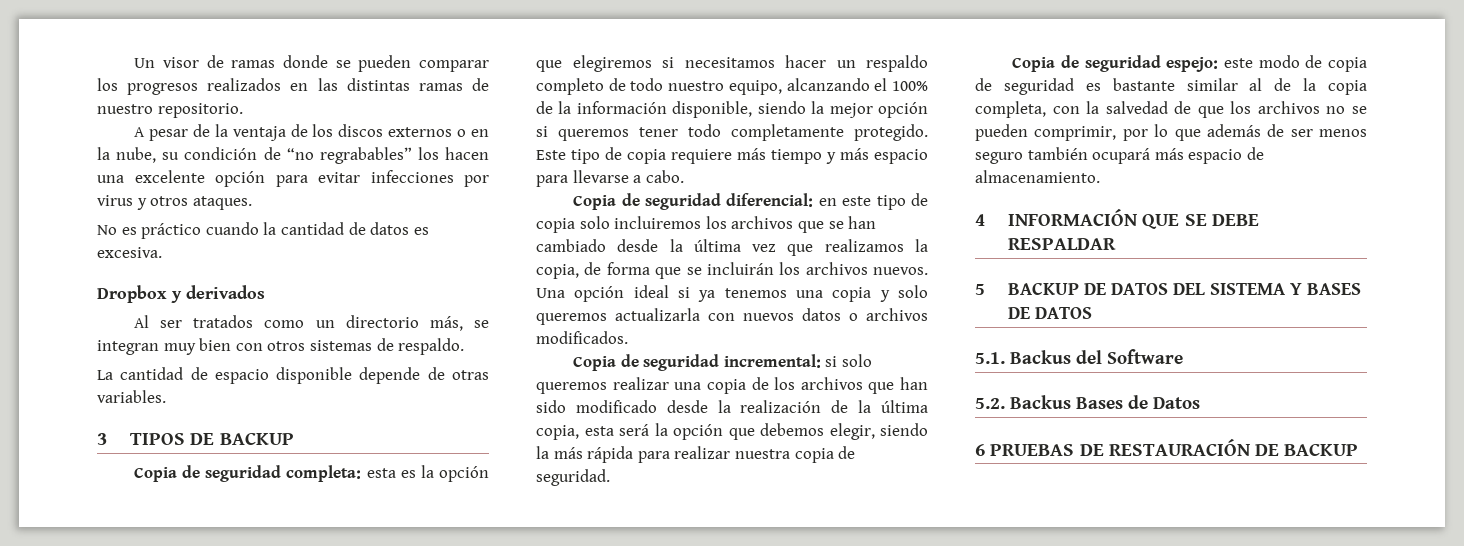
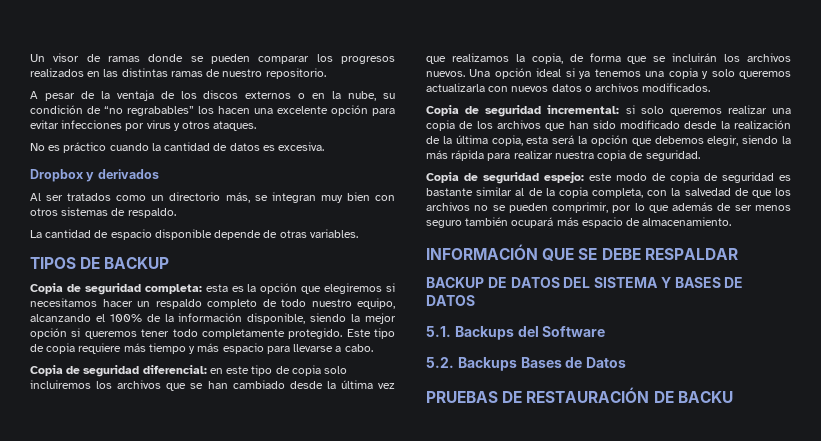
- 3 TIPOS DE BACKUP
+ TIPOS DE BACKUP
- 4 INFORMACIÓN QUE SE DEBE RESPALDAR
+ INFORMACIÓN QUE SE DEBE RESPALDAR
- 5 BACKUP DE DATOS DEL SISTEMA Y BASES DE DATOS
+ BACKUP DE DATOS DEL SISTEMA Y BASES DE DATOS
- 5.1. Backus del Software
+ 5.1. Backups del Software
- 5.2. Backus Bases de Datos
+ 5.2. Backups Bases de Datos
- 6 PRUEBAS DE RESTAURACIÓN DE BACKUP
+ PRUEBAS DE RESTAURACIÓN DE BACKU

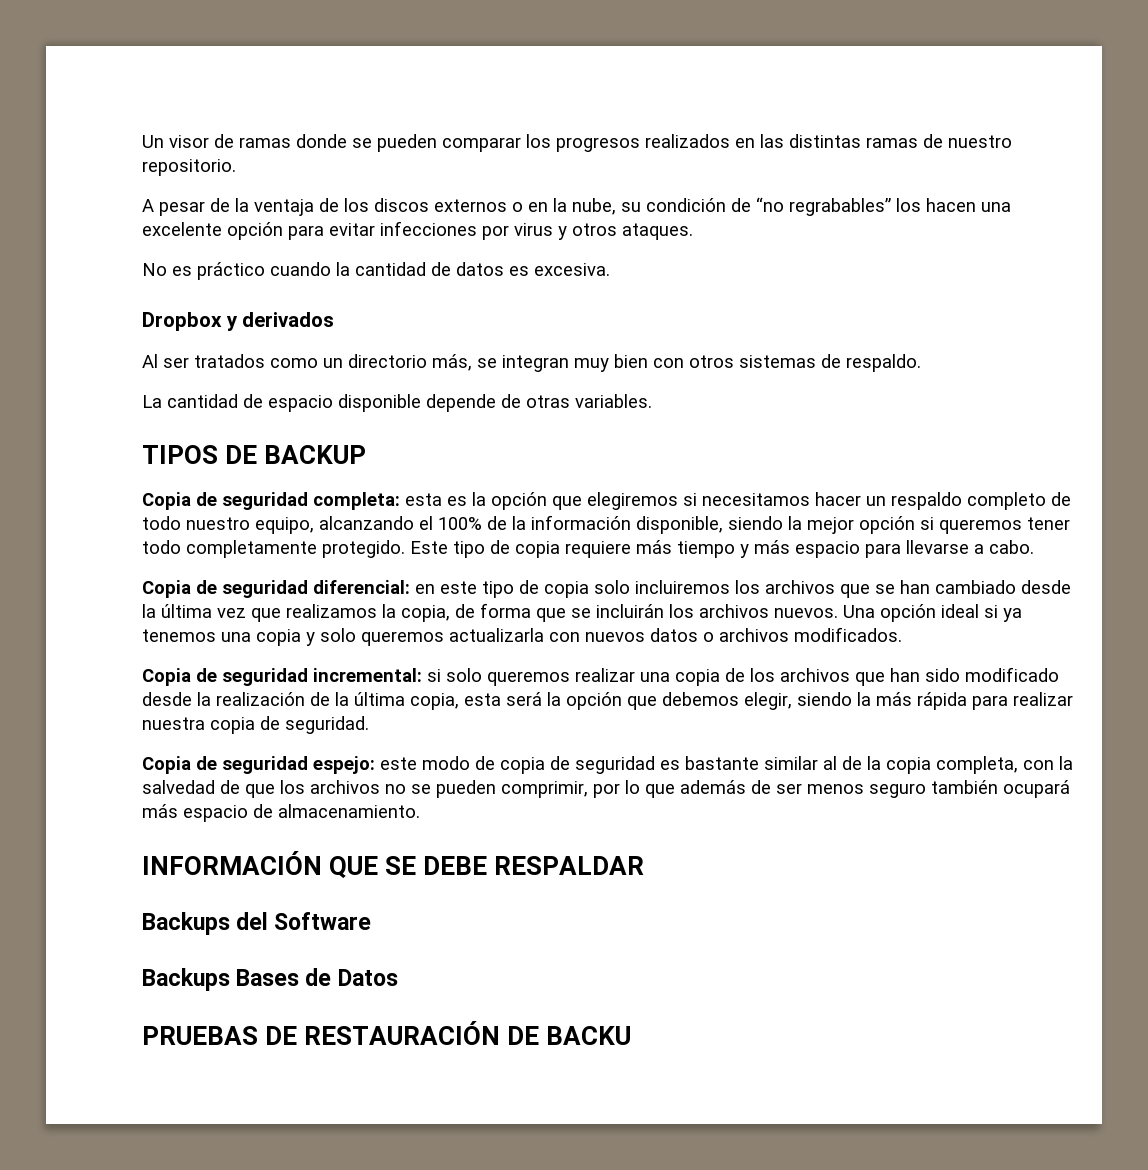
- BACKUP DE DATOS DEL SISTEMA Y BASES DE DATOS
- 5.1. Backups del Software
+ Backups del Software
- 5.2. Backups Bases de Datos
+ Backups Bases de Datos

